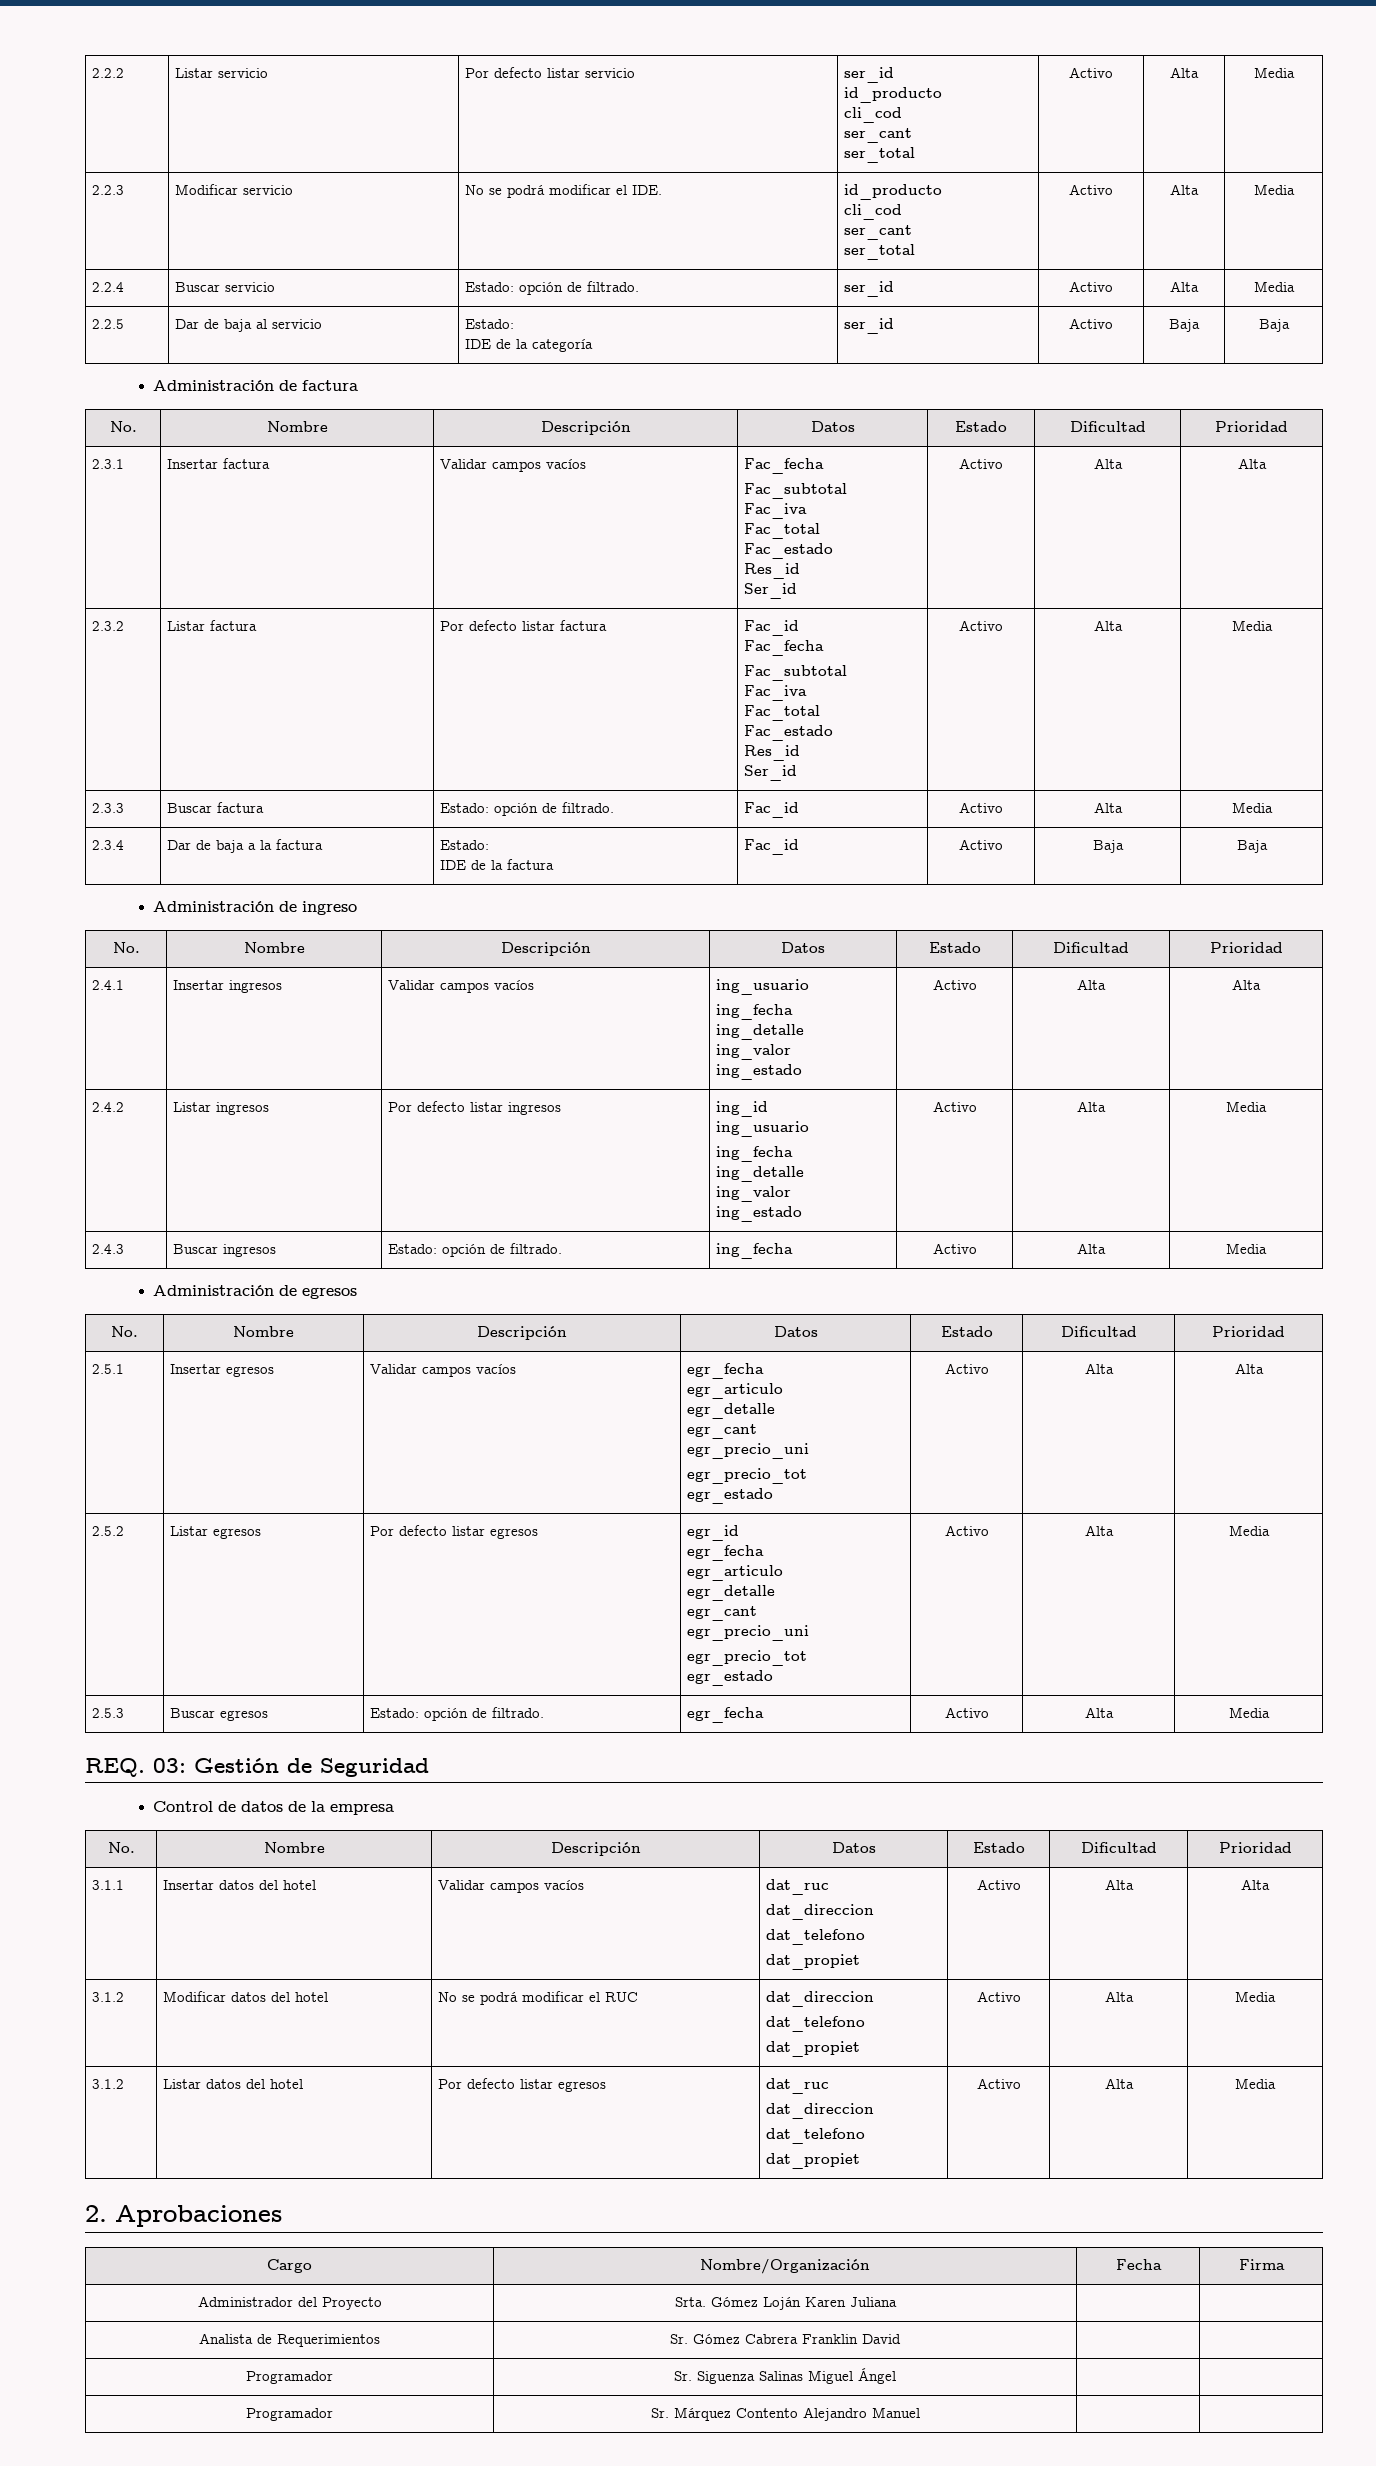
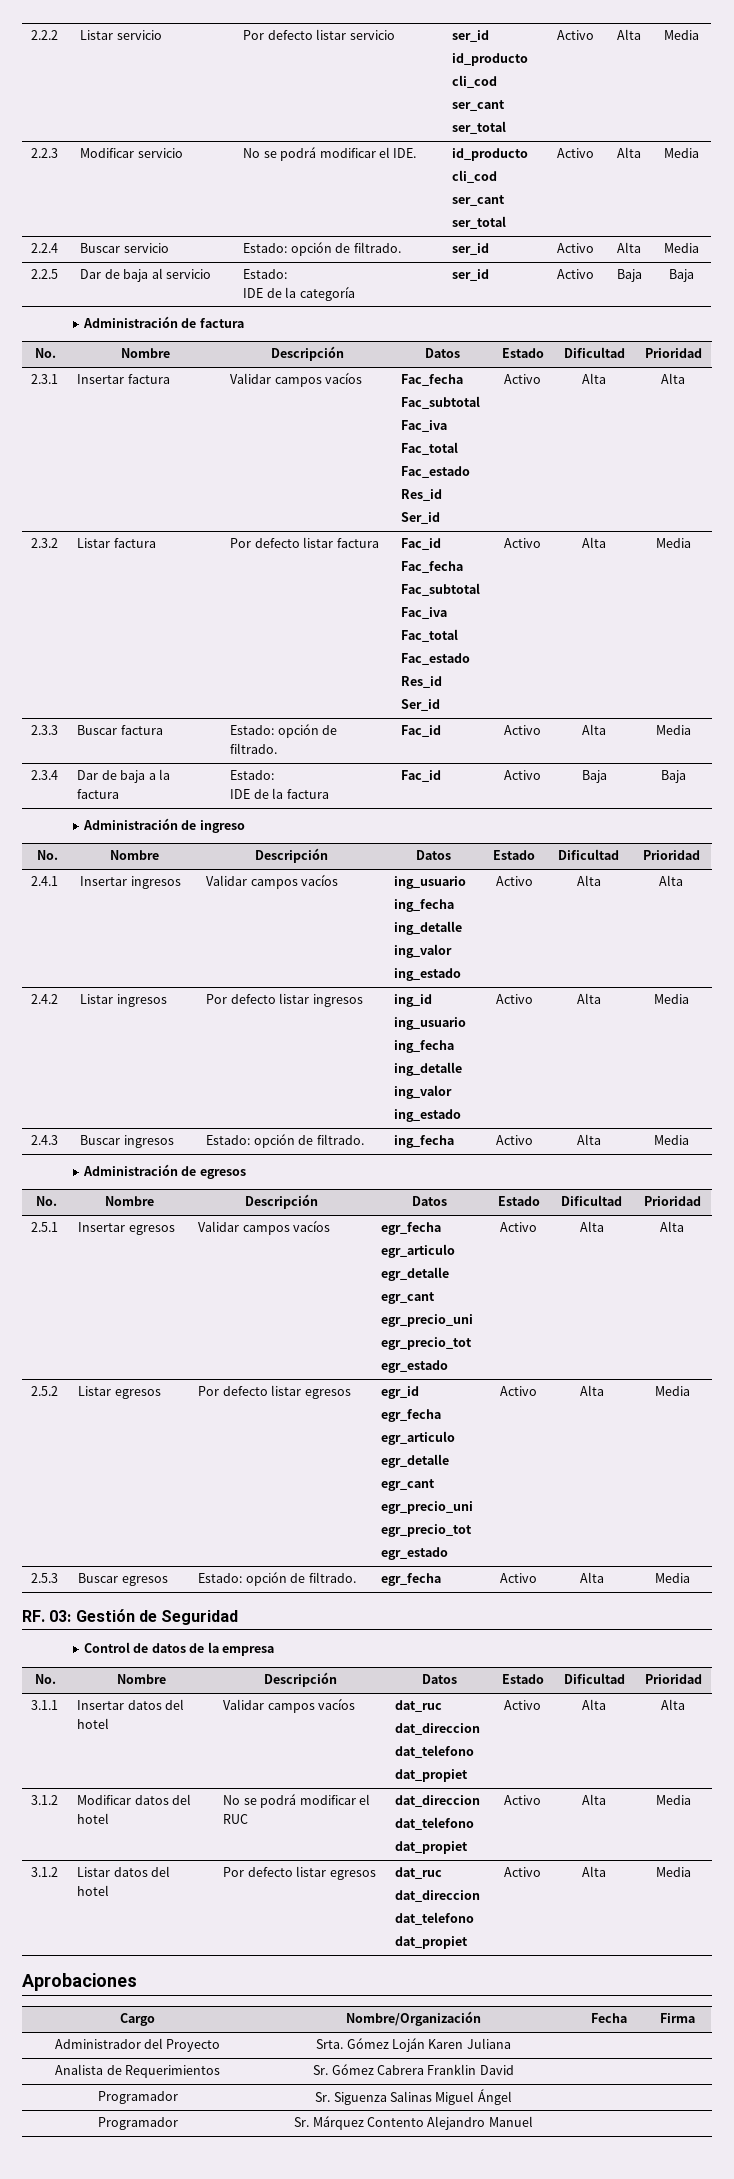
- REQ. 03: Gestión de Seguridad
+ RF. 03: Gestión de Seguridad
- 2. Aprobaciones
+ Aprobaciones

